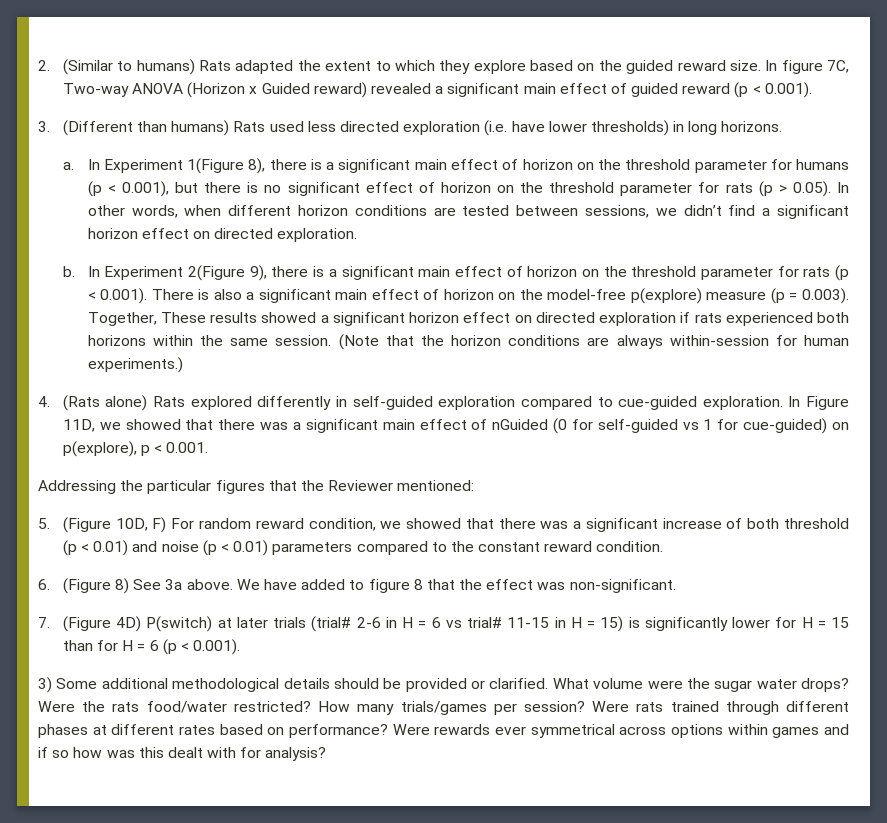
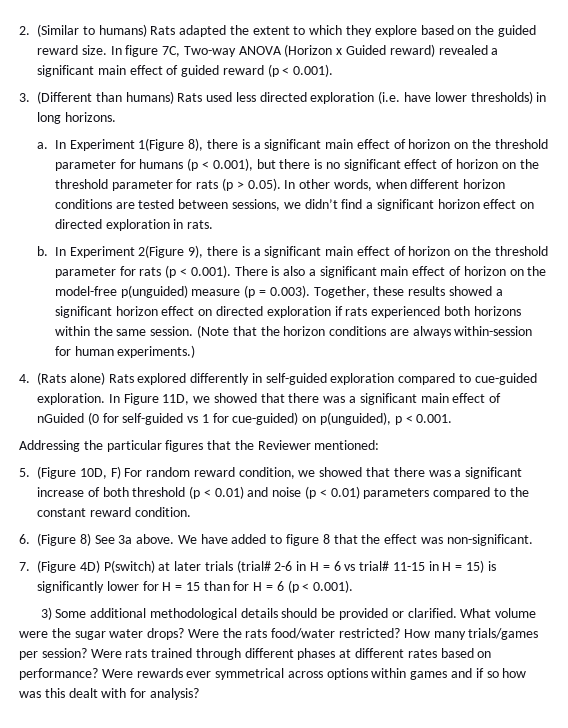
- In Experiment 1(Figure 8), there is a significant main effect of horizon on the threshold parameter for humans (p < 0.001), but there is no significant effect of horizon on the threshold parameter for rats (p > 0.05). In other words, when different horizon conditions are tested between sessions, we didn’t find a significant horizon effect on directed exploration.
+ In Experiment 1(Figure 8), there is a significant main effect of horizon on the threshold parameter for humans (p < 0.001), but there is no significant effect of horizon on the threshold parameter for rats (p > 0.05). In other words, when different horizon conditions are tested between sessions, we didn’t find a significant horizon effect on directed exploration in rats.
- In Experiment 2(Figure 9), there is a significant main effect of horizon on the threshold parameter for rats (p < 0.001). There is also a significant main effect of horizon on the model-free p(explore) measure (p = 0.003). Together, These results showed a significant horizon effect on directed exploration if rats experienced both horizons within the same session.
+ In Experiment 2(Figure 9), there is a significant main effect of horizon on the threshold parameter for rats (p < 0.001). There is also a significant main effect of horizon on the model-free p(unguided) measure (p = 0.003). Together, these results showed a significant horizon effect on directed exploration if rats experienced both horizons within the same session.
- In Figure 11D, we showed that there was a significant main effect of nGuided (0 for self-guided vs 1 for cue-guided) on p(explore), p < 0.001.
+ In Figure 11D, we showed that there was a significant main effect of nGuided (0 for self-guided vs 1 for cue-guided) on p(unguided), p < 0.001.

